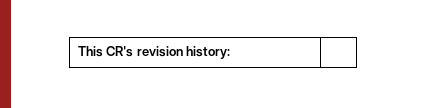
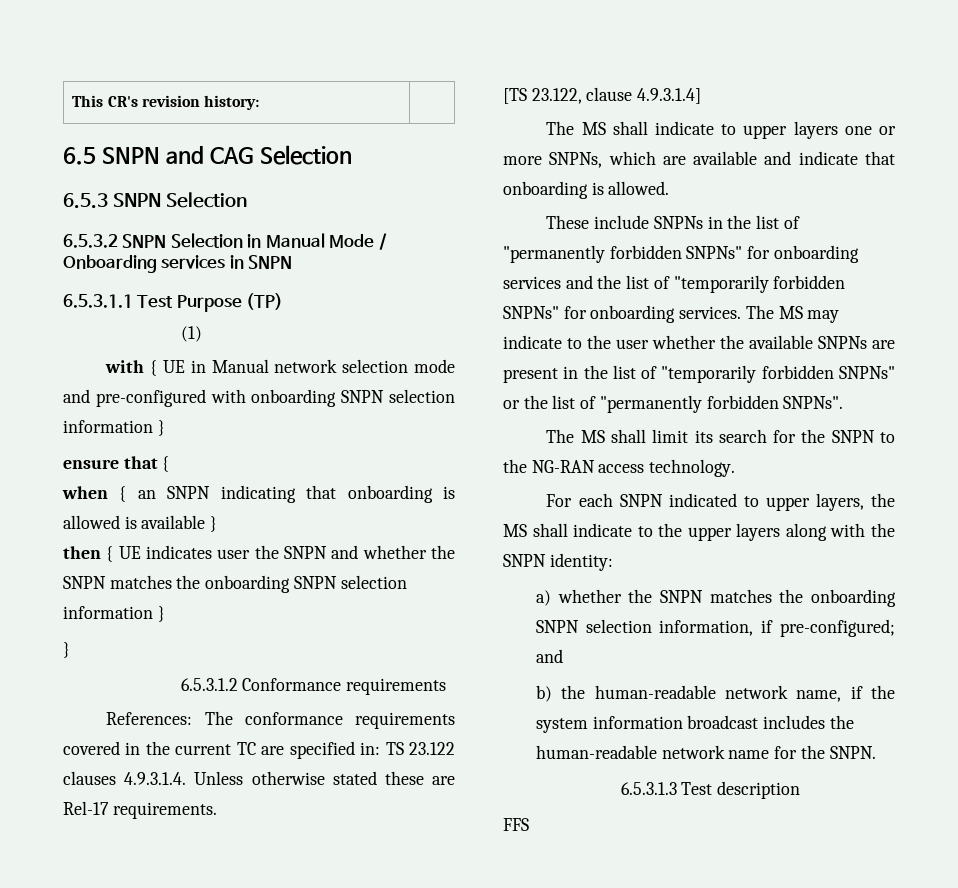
+ 6.5 SNPN and CAG Selection
+ 6.5.3 SNPN Selection
+ 6.5.3.2 SNPN Selection in Manual Mode / Onboarding services in SNPN
+ 6.5.3.1.1 Test Purpose (TP)
+ (1)
+ with { UE in Manual network selection mode and pre-configured with onboarding SNPN selection information }
+ ensure that {
+ when { an SNPN indicating that onboarding is allowed is available }
+ then { UE indicates user the SNPN and whether the SNPN matches the onboarding SNPN selection information }
+ }
+ 6.5.3.1.2 Conformance requirements
+ References: The conformance requirements covered in the current TC are specified in: TS 23.122 clauses 4.9.3.1.4. Unless otherwise stated these are Rel-17 requirements.
+ [TS 23.122, clause 4.9.3.1.4]
+ The MS shall indicate to upper layers one or more SNPNs, which are available and indicate that onboarding is allowed.
+ These include SNPNs in the list of "permanently forbidden SNPNs" for onboarding services and the list of "temporarily forbidden SNPNs" for onboarding services. The MS may indicate to the user whether the available SNPNs are present in the list of "temporarily forbidden SNPNs" or the list of "permanently forbidden SNPNs".
+ The MS shall limit its search for the SNPN to the NG-RAN access technology.
+ For each SNPN indicated to upper layers, the MS shall indicate to the upper layers along with the SNPN identity:
+ a) whether the SNPN matches the onboarding SNPN selection information, if pre-configured; and
+ b) the human-readable network name, if the system information broadcast includes the human-readable network name for the SNPN.
+ 6.5.3.1.3 Test description
+ FFS

